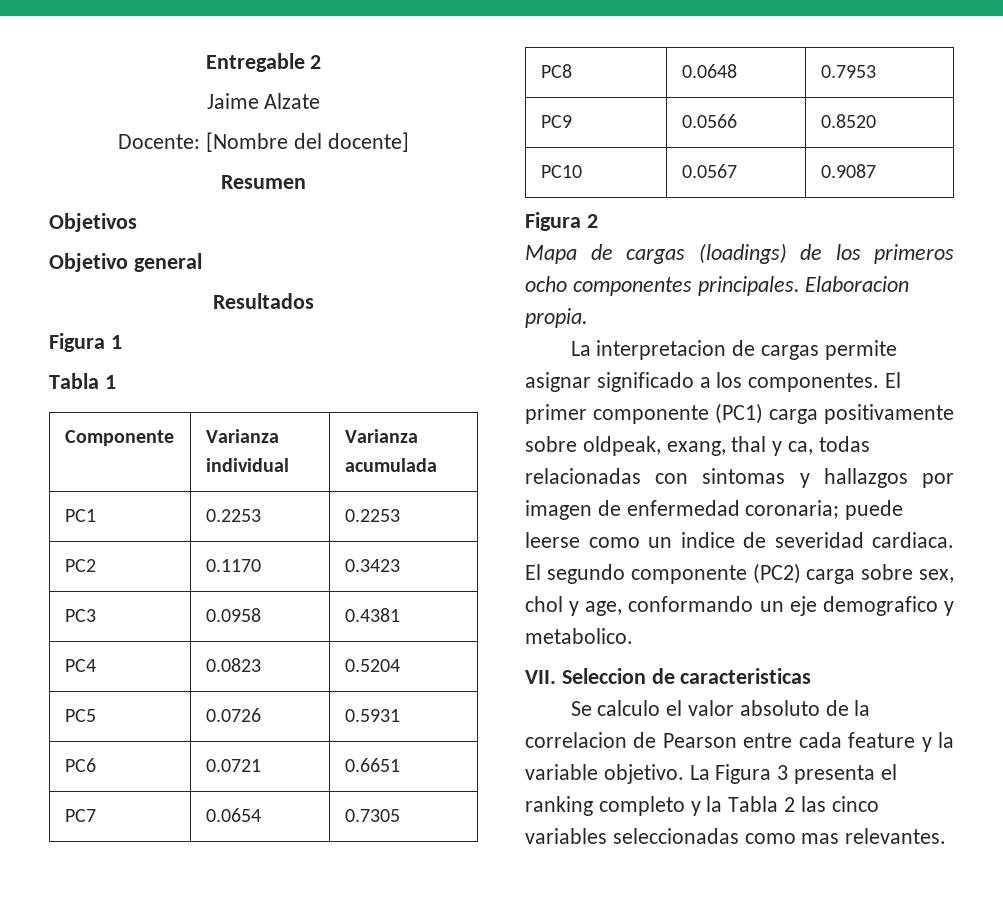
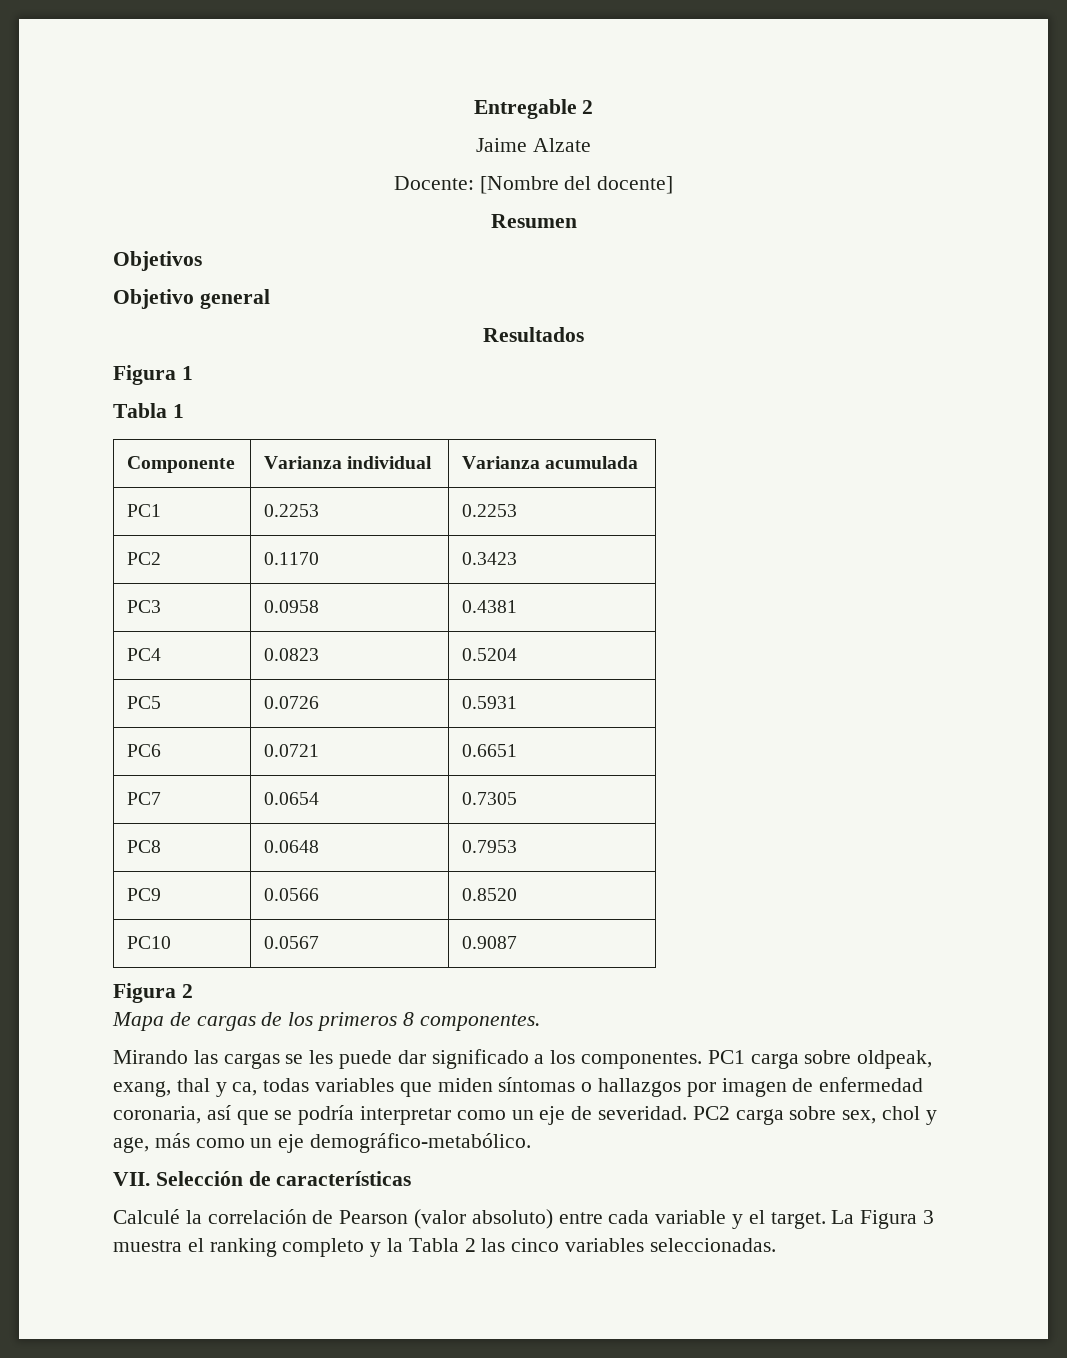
- Mapa de cargas (loadings) de los primeros ocho componentes principales. Elaboracion propia.
- La interpretacion de cargas permite asignar significado a los componentes. El primer componente (PC1) carga positivamente sobre oldpeak, exang, thal y ca, todas relacionadas con sintomas y hallazgos por imagen de enfermedad coronaria; puede leerse como un indice de severidad cardiaca. El segundo componente (PC2) carga sobre sex, chol y age, conformando un eje demografico y metabolico.
- VII. Seleccion de caracteristicas
- Se calculo el valor absoluto de la correlacion de Pearson entre cada feature y la variable objetivo.
+ Mapa de cargas de los primeros 8 componentes.
+ Mirando las cargas se les puede dar significado a los componentes. PC1 carga sobre oldpeak, exang, thal y ca, todas variables que miden síntomas o hallazgos por imagen de enfermedad coronaria, así que se podría interpretar como un eje de severidad. PC2 carga sobre sex, chol y age, más como un eje demográfico-metabólico.
+ VII. Selección de características
+ Calculé la correlación de Pearson (valor absoluto) entre cada variable y el target.
- La Figura 3 presenta el ranking completo y la Tabla 2 las cinco variables seleccionadas como mas relevantes.
+ La Figura 3 muestra el ranking completo y la Tabla 2 las cinco variables seleccionadas.

